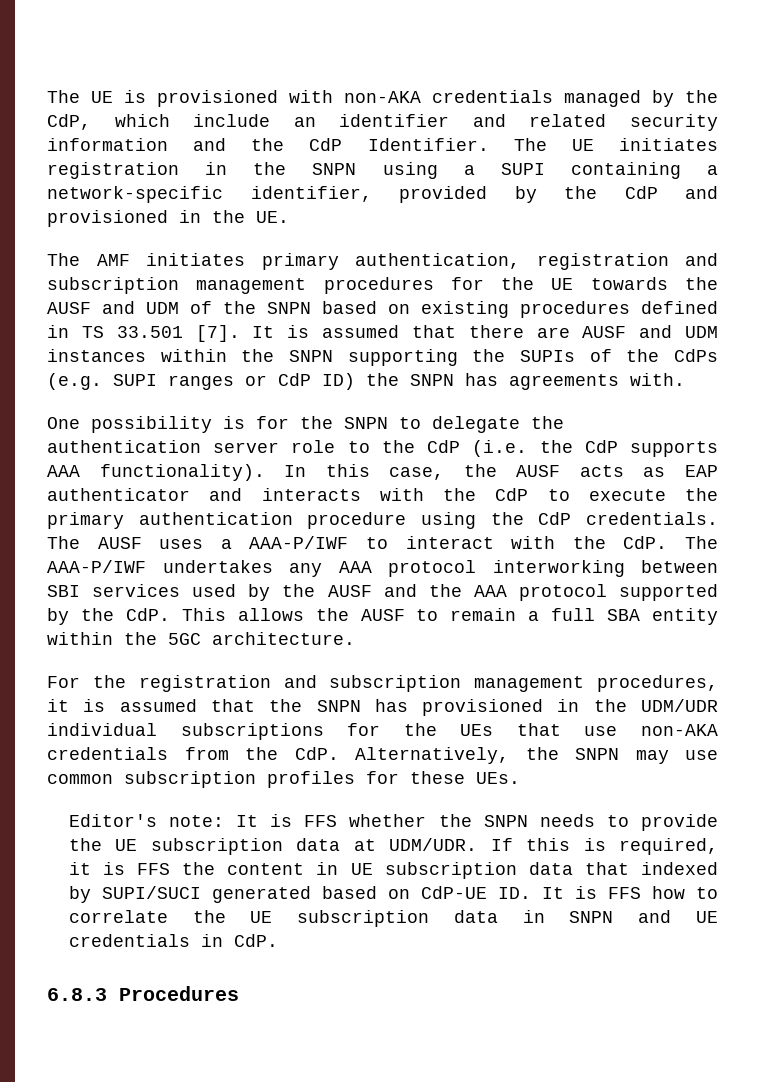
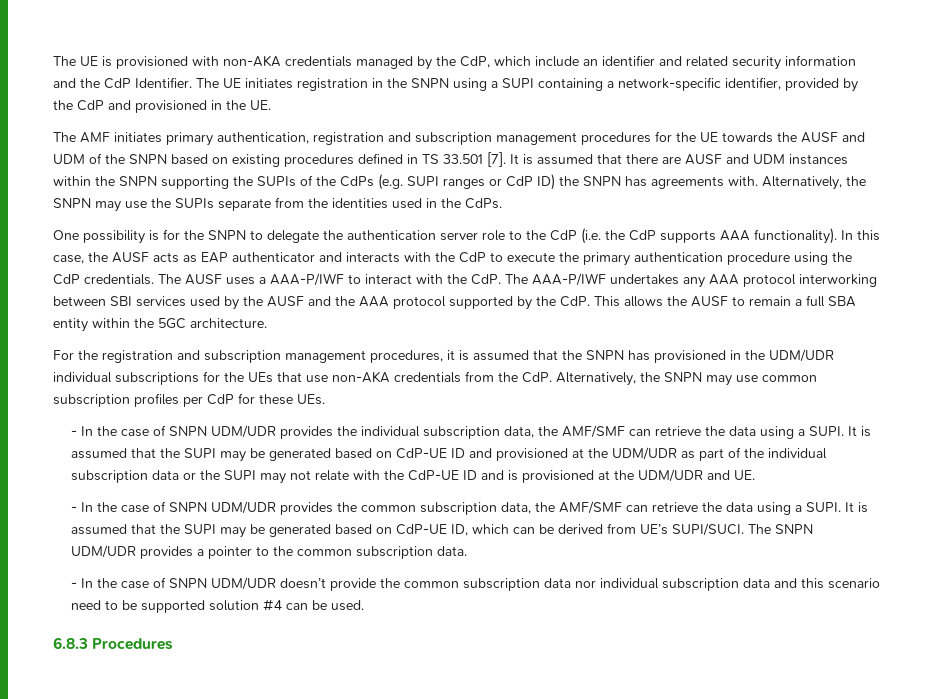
+ Alternatively, the SNPN may use the SUPIs separate from the identities used in the CdPs.
- For the registration and subscription management procedures, it is assumed that the SNPN has provisioned in the UDM/UDR individual subscriptions for the UEs that use non-AKA credentials from the CdP. Alternatively, the SNPN may use common subscription profiles for these UEs.
+ For the registration and subscription management procedures, it is assumed that the SNPN has provisioned in the UDM/UDR individual subscriptions for the UEs that use non-AKA credentials from the CdP. Alternatively, the SNPN may use common subscription profiles per CdP for these UEs.
- Editor's note: It is FFS whether the SNPN needs to provide the UE subscription data at UDM/UDR. If this is required, it is FFS the content in UE subscription data that indexed by SUPI/SUCI generated based on CdP-UE ID. It is FFS how to correlate the UE subscription data in SNPN and UE credentials in CdP.
+ - In the case of SNPN UDM/UDR provides the individual subscription data, the AMF/SMF can retrieve the data using a SUPI. It is assumed that the SUPI may be generated based on CdP-UE ID and provisioned at the UDM/UDR as part of the individual subscription data or the SUPI may not relate with the CdP-UE ID and is provisioned at the UDM/UDR and UE.
+ - In the case of SNPN UDM/UDR provides the common subscription data, the AMF/SMF can retrieve the data using a SUPI. It is assumed that the SUPI may be generated based on CdP-UE ID, which can be derived from UE’s SUPI/SUCI. The SNPN UDM/UDR provides a pointer to the common subscription data.
+ - In the case of SNPN UDM/UDR doesn’t provide the common subscription data nor individual subscription data and this scenario need to be supported solution #4 can be used.

